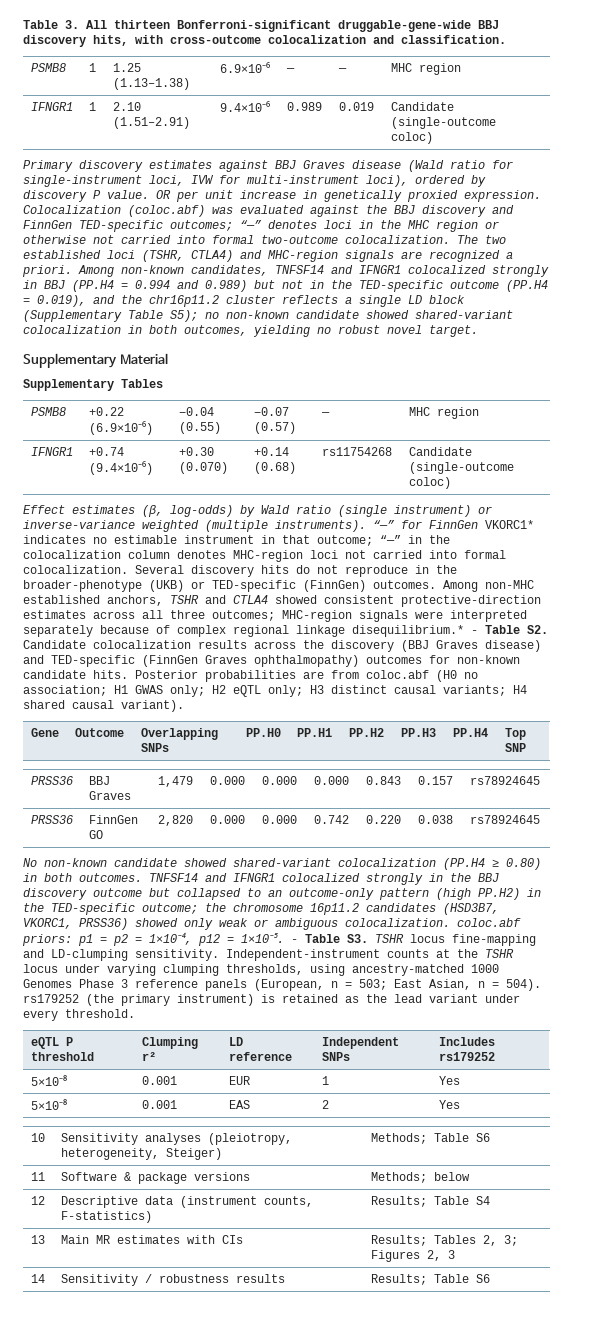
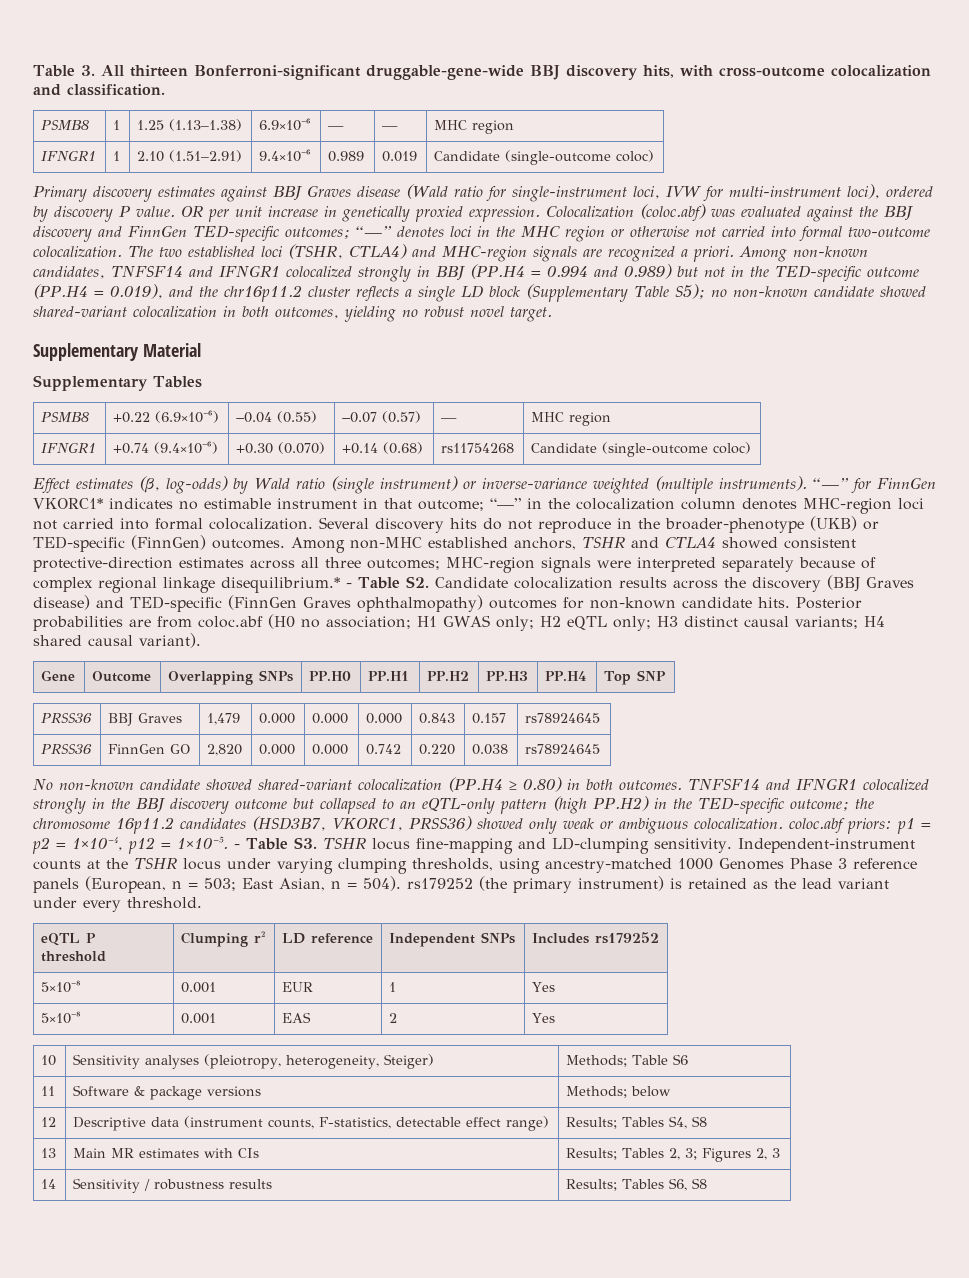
- TNFSF14 and IFNGR1 colocalized strongly in the BBJ discovery outcome but collapsed to an outcome-only pattern (high PP.H2) in the TED-specific outcome; the chromosome 16p11.2 candidates (HSD3B7, VKORC1, PRSS36) showed only weak or ambiguous colocalization. coloc.abf priors: p1 = p2 = 1×10⁻⁴, p12 = 1×10⁻⁵.
+ TNFSF14 and IFNGR1 colocalized strongly in the BBJ discovery outcome but collapsed to an eQTL-only pattern (high PP.H2) in the TED-specific outcome; the chromosome 16p11.2 candidates (HSD3B7, VKORC1, PRSS36) showed only weak or ambiguous colocalization. coloc.abf priors: p1 = p2 = 1×10⁻⁴, p12 = 1×10⁻⁵.
- 12 | Descriptive data (instrument counts, F-statistics) | Results; Table S4
+ 12 | Descriptive data (instrument counts, F-statistics, detectable effect range) | Results; Tables S4, S8
- 14 | Sensitivity / robustness results | Results; Table S6
+ 14 | Sensitivity / robustness results | Results; Tables S6, S8

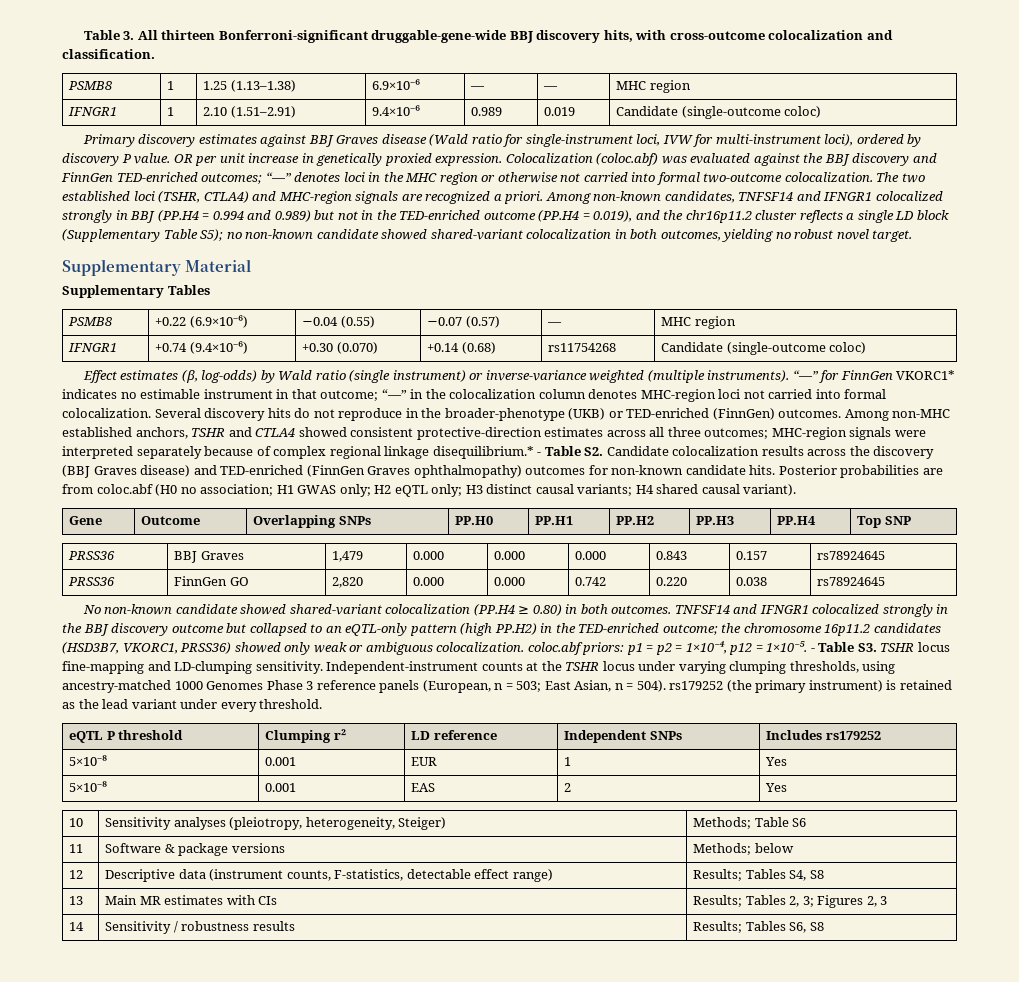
- Colocalization (coloc.abf) was evaluated against the BBJ discovery and FinnGen TED-specific outcomes; “—” denotes loci in the MHC region or otherwise not carried into formal two-outcome colocalization.
+ Colocalization (coloc.abf) was evaluated against the BBJ discovery and FinnGen TED-enriched outcomes; “—” denotes loci in the MHC region or otherwise not carried into formal two-outcome colocalization.
- Among non-known candidates, TNFSF14 and IFNGR1 colocalized strongly in BBJ (PP.H4 = 0.994 and 0.989) but not in the TED-specific outcome (PP.H4 = 0.019), and the chr16p11.2 cluster reflects a single LD block (Supplementary Table S5); no non-known candidate showed shared-variant colocalization in both outcomes, yielding no robust novel target.
+ Among non-known candidates, TNFSF14 and IFNGR1 colocalized strongly in BBJ (PP.H4 = 0.994 and 0.989) but not in the TED-enriched outcome (PP.H4 = 0.019), and the chr16p11.2 cluster reflects a single LD block (Supplementary Table S5); no non-known candidate showed shared-variant colocalization in both outcomes, yielding no robust novel target.
- Several discovery hits do not reproduce in the broader-phenotype (UKB) or TED-specific (FinnGen) outcomes.
+ Several discovery hits do not reproduce in the broader-phenotype (UKB) or TED-enriched (FinnGen) outcomes.
- Among non-MHC established anchors, TSHR and CTLA4 showed consistent protective-direction estimates across all three outcomes; MHC-region signals were interpreted separately because of complex regional linkage disequilibrium.* - Table S2. Candidate colocalization results across the discovery (BBJ Graves disease) and TED-specific (FinnGen Graves ophthalmopathy) outcomes for non-known candidate hits.
+ Among non-MHC established anchors, TSHR and CTLA4 showed consistent protective-direction estimates across all three outcomes; MHC-region signals were interpreted separately because of complex regional linkage disequilibrium.* - Table S2. Candidate colocalization results across the discovery (BBJ Graves disease) and TED-enriched (FinnGen Graves ophthalmopathy) outcomes for non-known candidate hits.
- TNFSF14 and IFNGR1 colocalized strongly in the BBJ discovery outcome but collapsed to an eQTL-only pattern (high PP.H2) in the TED-specific outcome; the chromosome 16p11.2 candidates (HSD3B7, VKORC1, PRSS36) showed only weak or ambiguous colocalization. coloc.abf priors: p1 = p2 = 1×10⁻⁴, p12 = 1×10⁻⁵.
+ TNFSF14 and IFNGR1 colocalized strongly in the BBJ discovery outcome but collapsed to an eQTL-only pattern (high PP.H2) in the TED-enriched outcome; the chromosome 16p11.2 candidates (HSD3B7, VKORC1, PRSS36) showed only weak or ambiguous colocalization. coloc.abf priors: p1 = p2 = 1×10⁻⁴, p12 = 1×10⁻⁵.

